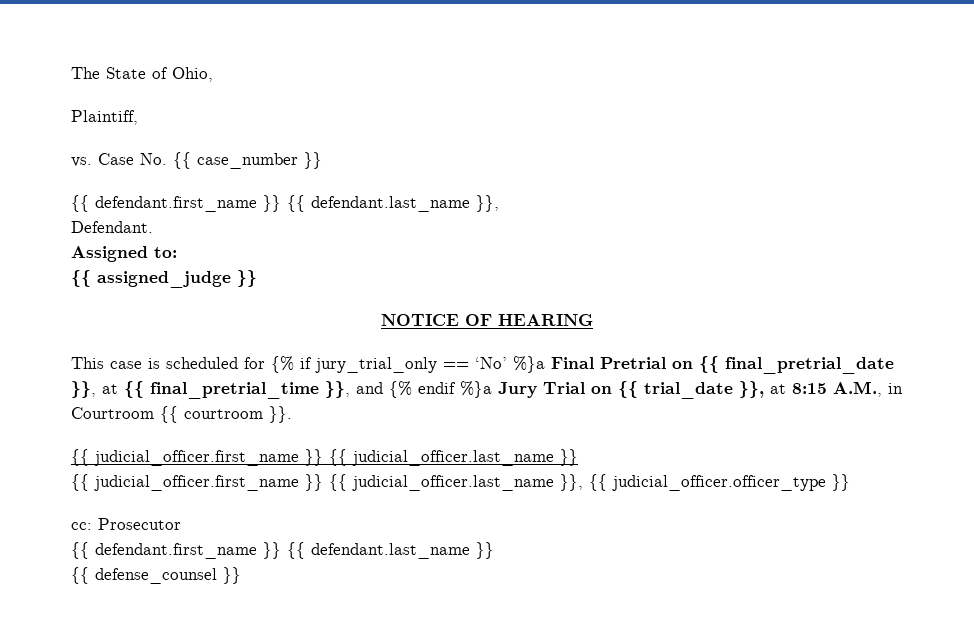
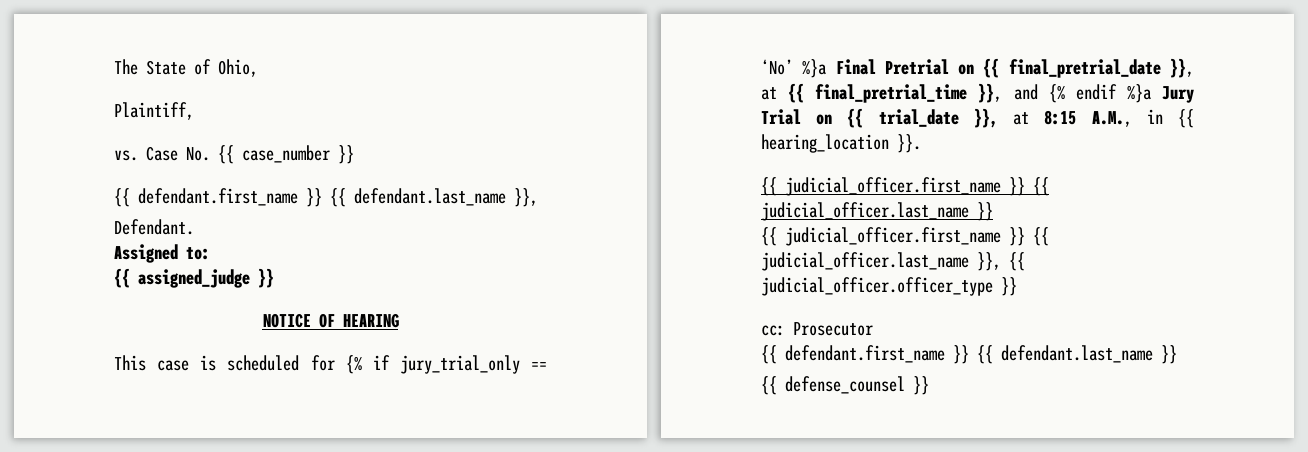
- This case is scheduled for {% if jury_trial_only == ‘No’ %}a Final Pretrial on {{ final_pretrial_date }}, at {{ final_pretrial_time }}, and {% endif %}a Jury Trial on {{ trial_date }}, at 8:15 A.M., in Courtroom {{ courtroom }}.
+ This case is scheduled for {% if jury_trial_only == ‘No’ %}a Final Pretrial on {{ final_pretrial_date }}, at {{ final_pretrial_time }}, and {% endif %}a Jury Trial on {{ trial_date }}, at 8:15 A.M., in {{ hearing_location }}.

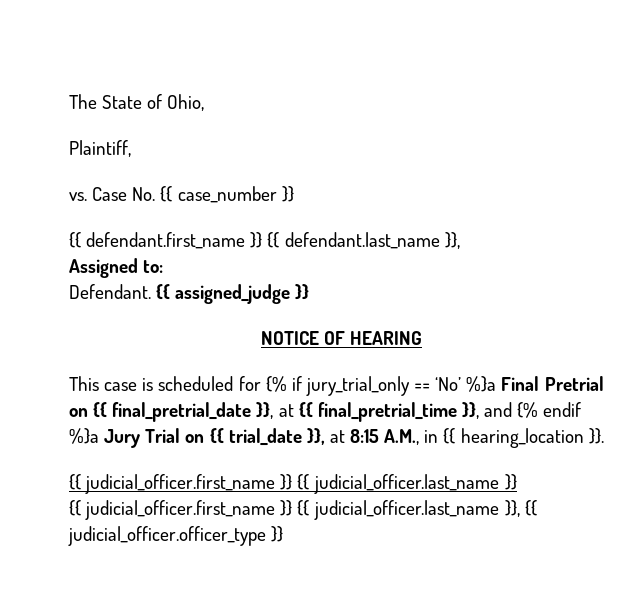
- Defendant.
+ Defendant.
- cc: Prosecutor
- {{ defendant.first_name }} {{ defendant.last_name }}
- {{ defense_counsel }}

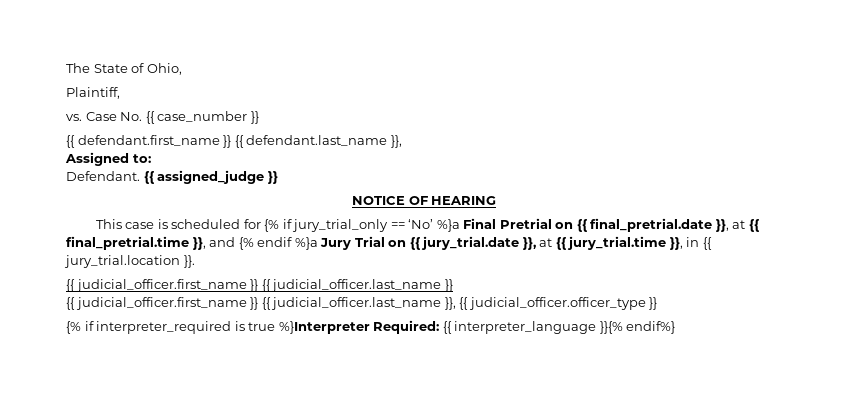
- This case is scheduled for {% if jury_trial_only == ‘No’ %}a Final Pretrial on {{ final_pretrial_date }}, at {{ final_pretrial_time }}, and {% endif %}a Jury Trial on {{ trial_date }}, at 8:15 A.M., in {{ hearing_location }}.
+ This case is scheduled for {% if jury_trial_only == ‘No’ %}a Final Pretrial on {{ final_pretrial.date }}, at {{ final_pretrial.time }}, and {% endif %}a Jury Trial on {{ jury_trial.date }}, at {{ jury_trial.time }}, in {{ jury_trial.location }}.
+ {% if interpreter_required is true %}Interpreter Required: {{ interpreter_language }}{% endif%}

